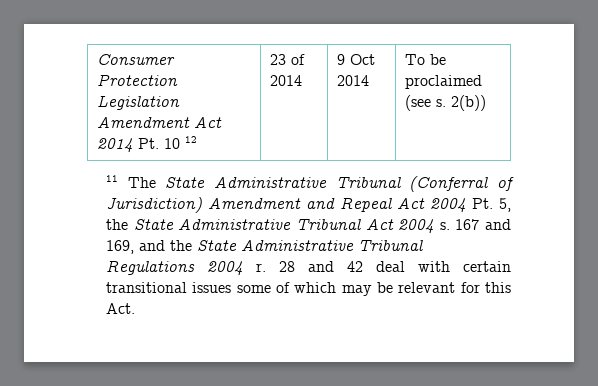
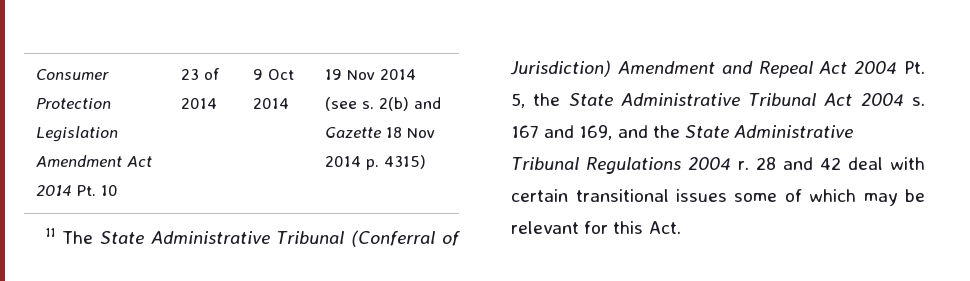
- Consumer Protection Legislation Amendment Act 2014 Pt. 10 12 | 23 of 2014 | 9 Oct 2014 | To be proclaimed (see s. 2(b))
+ Consumer Protection Legislation Amendment Act 2014 Pt. 10 | 23 of 2014 | 9 Oct 2014 | 19 Nov 2014 (see s. 2(b) and Gazette 18 Nov 2014 p. 4315)

